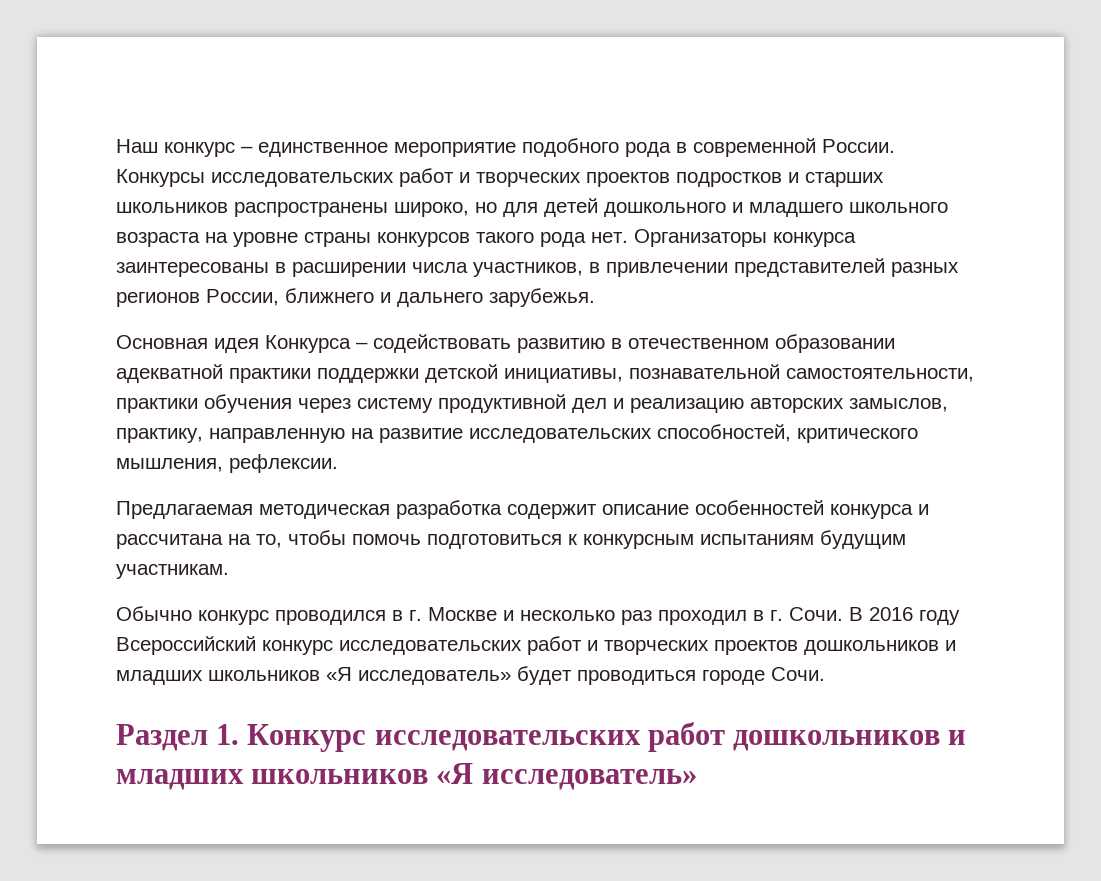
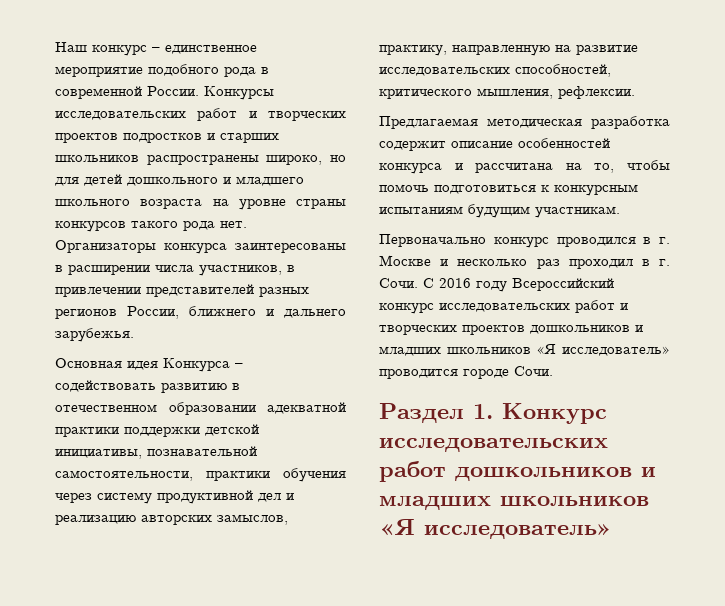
- Обычно конкурс проводился в г. Москве и несколько раз проходил в г. Сочи.
+ Первоначально конкурс проводился в г. Москве и несколько раз проходил в г. Сочи.
- В 2016 году Всероссийский конкурс исследовательских работ и творческих проектов дошкольников и младших школьников «Я исследователь» будет проводиться городе Сочи.
+ С 2016 году Всероссийский конкурс исследовательских работ и творческих проектов дошкольников и младших школьников «Я исследователь» проводится городе Сочи.

